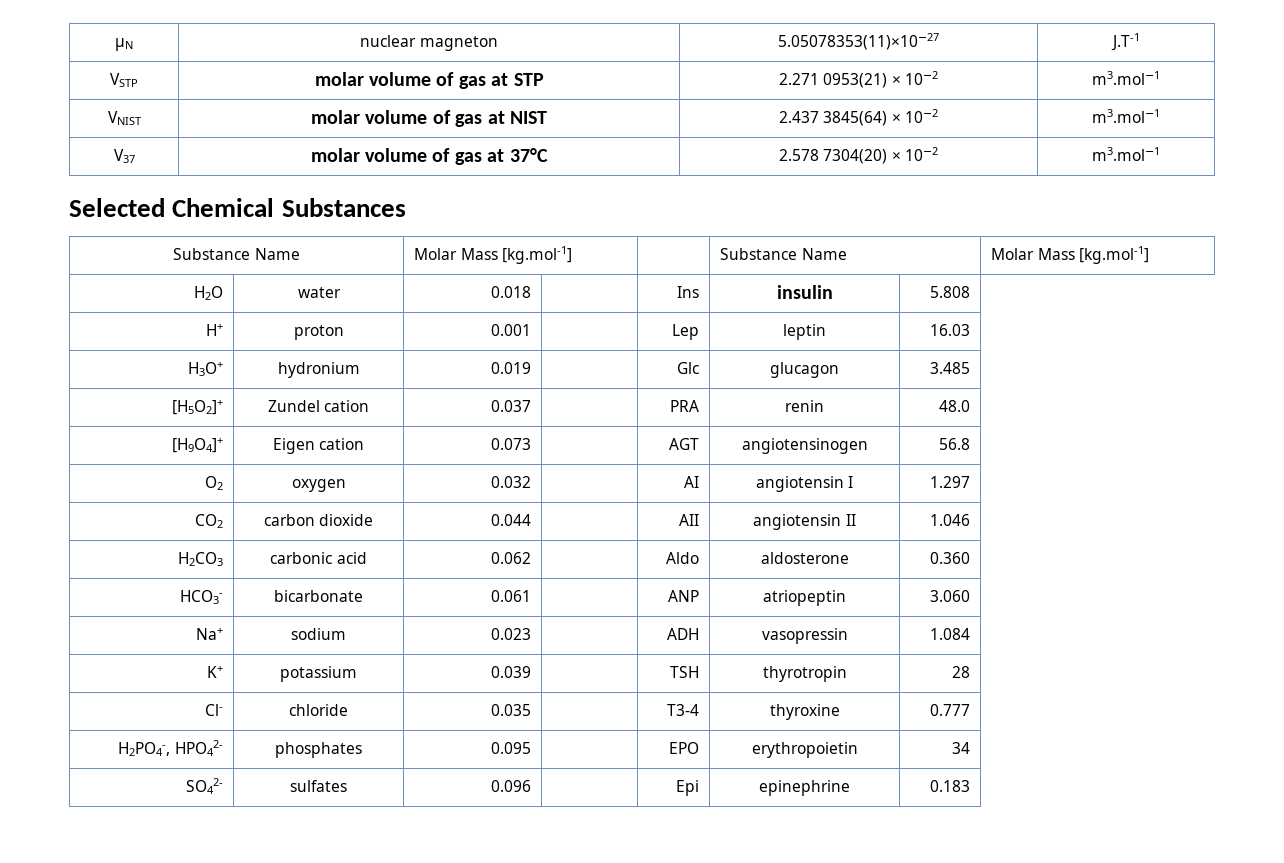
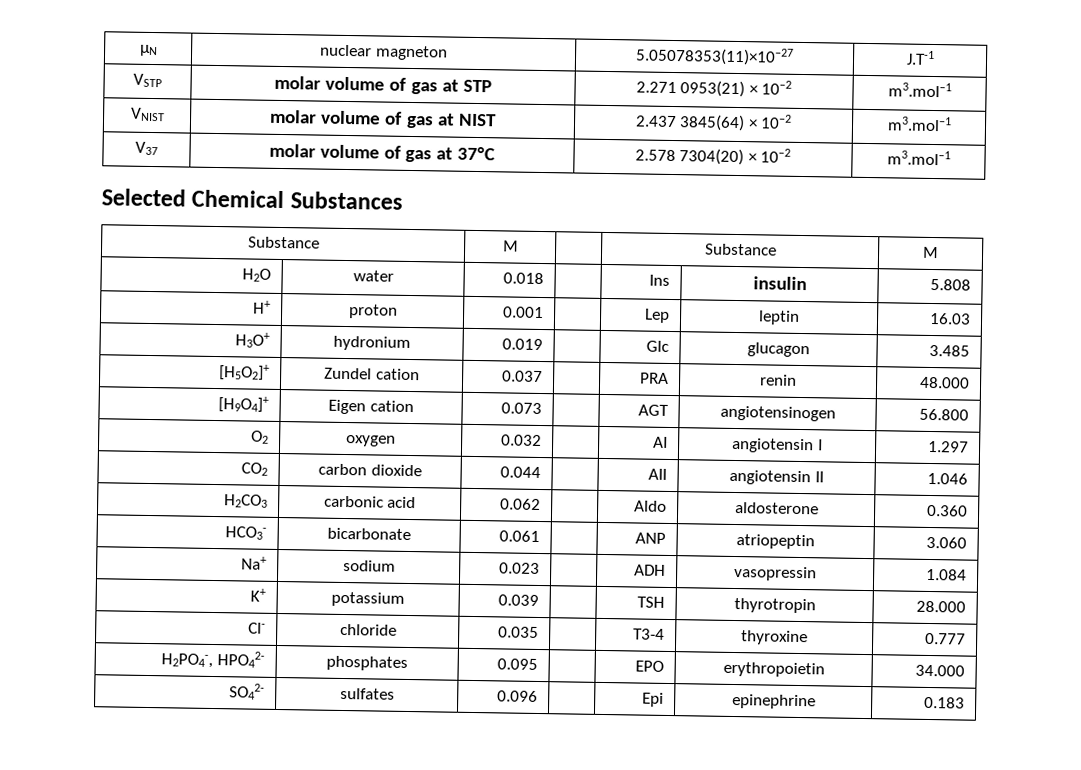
- Substance Name | Molar Mass [kg.mol-1] | | Substance Name | Molar Mass [kg.mol-1]
+ Substance | M | | Substance | M
- [H5O2]+ | Zundel cation | 0.037 | | PRA | renin | 48.0
+ [H5O2]+ | Zundel cation | 0.037 | | PRA | renin | 48.000
- [H9O4]+ | Eigen cation | 0.073 | | AGT | angiotensinogen | 56.8
+ [H9O4]+ | Eigen cation | 0.073 | | AGT | angiotensinogen | 56.800
- K+ | potassium | 0.039 | | TSH | thyrotropin | 28
+ K+ | potassium | 0.039 | | TSH | thyrotropin | 28.000
- H2PO4-, HPO42- | phosphates | 0.095 | | EPO | erythropoietin | 34
+ H2PO4-, HPO42- | phosphates | 0.095 | | EPO | erythropoietin | 34.000

